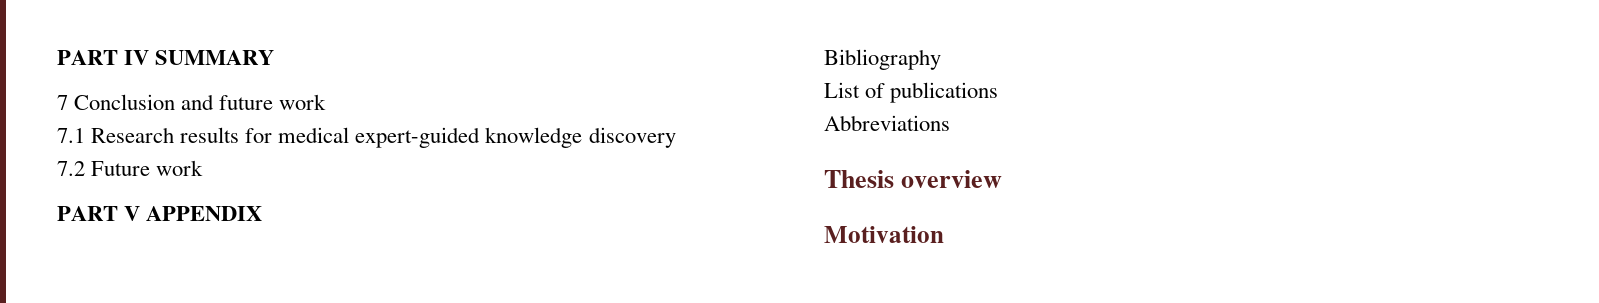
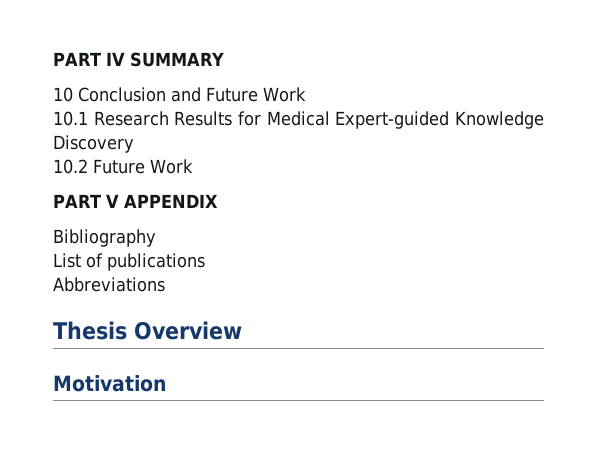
- 7 Conclusion and future work
- 7.1 Research results for medical expert-guided knowledge discovery
- 7.2 Future work
+ 10 Conclusion and Future Work
+ 10.1 Research Results for Medical Expert-guided Knowledge Discovery
+ 10.2 Future Work
- Thesis overview
+ Thesis Overview

